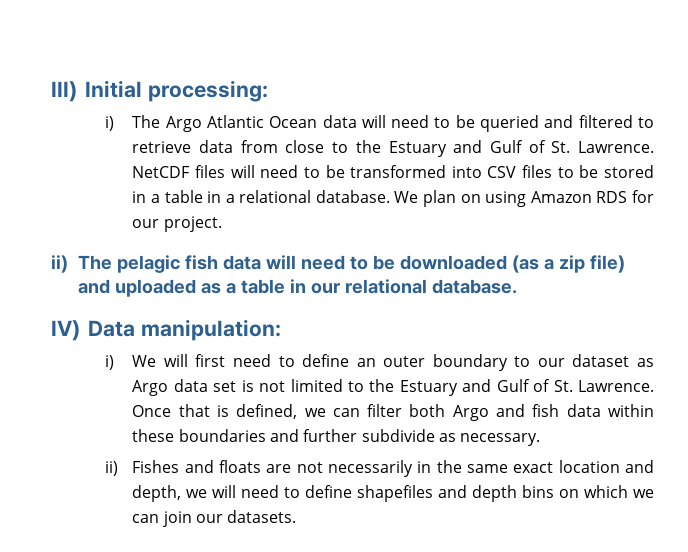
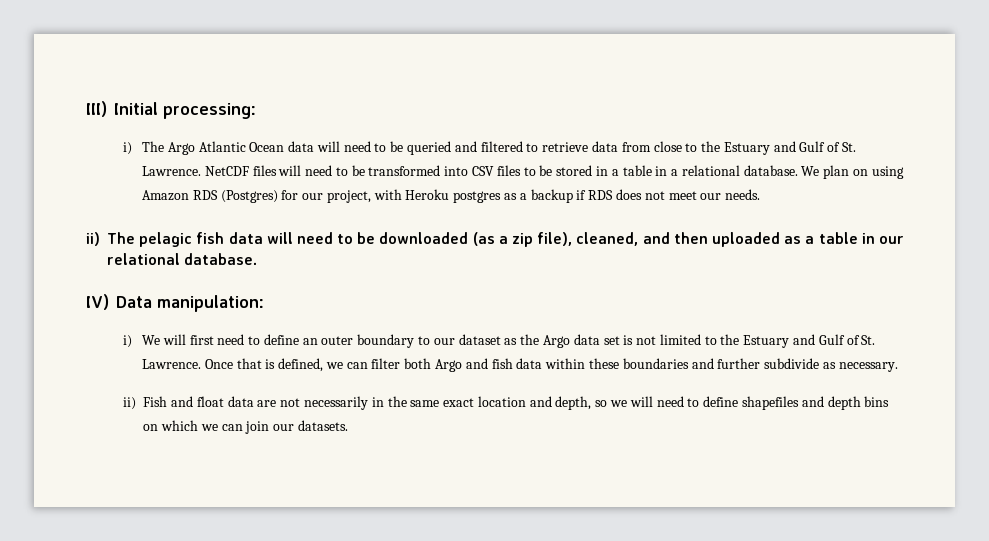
- We plan on using Amazon RDS for our project.
+ We plan on using Amazon RDS (Postgres) for our project, with Heroku postgres as a backup if RDS does not meet our needs.
- ii) The pelagic fish data will need to be downloaded (as a zip file) and uploaded as a table in our relational database.
+ ii) The pelagic fish data will need to be downloaded (as a zip file), cleaned, and then uploaded as a table in our relational database.
- i) We will first need to define an outer boundary to our dataset as Argo data set is not limited to the Estuary and Gulf of St. Lawrence.
+ i) We will first need to define an outer boundary to our dataset as the Argo data set is not limited to the Estuary and Gulf of St. Lawrence.
- ii) Fishes and floats are not necessarily in the same exact location and depth, we will need to define shapefiles and depth bins on which we can join our datasets.
+ ii) Fish and float data are not necessarily in the same exact location and depth, so we will need to define shapefiles and depth bins on which we can join our datasets.

